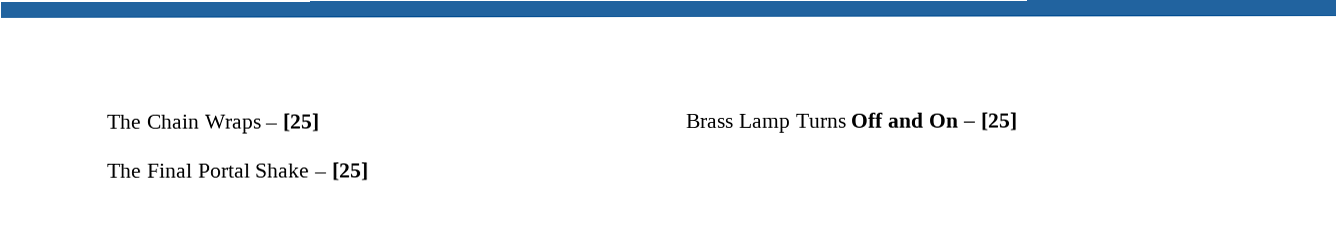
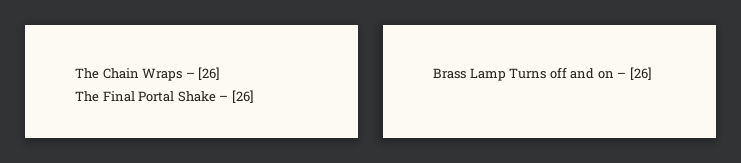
- The Chain Wraps – [25]
+ The Chain Wraps – [26]
- The Final Portal Shake – [25]
+ The Final Portal Shake – [26]
- Brass Lamp Turns Off and On – [25]
+ Brass Lamp Turns off and on – [26]

